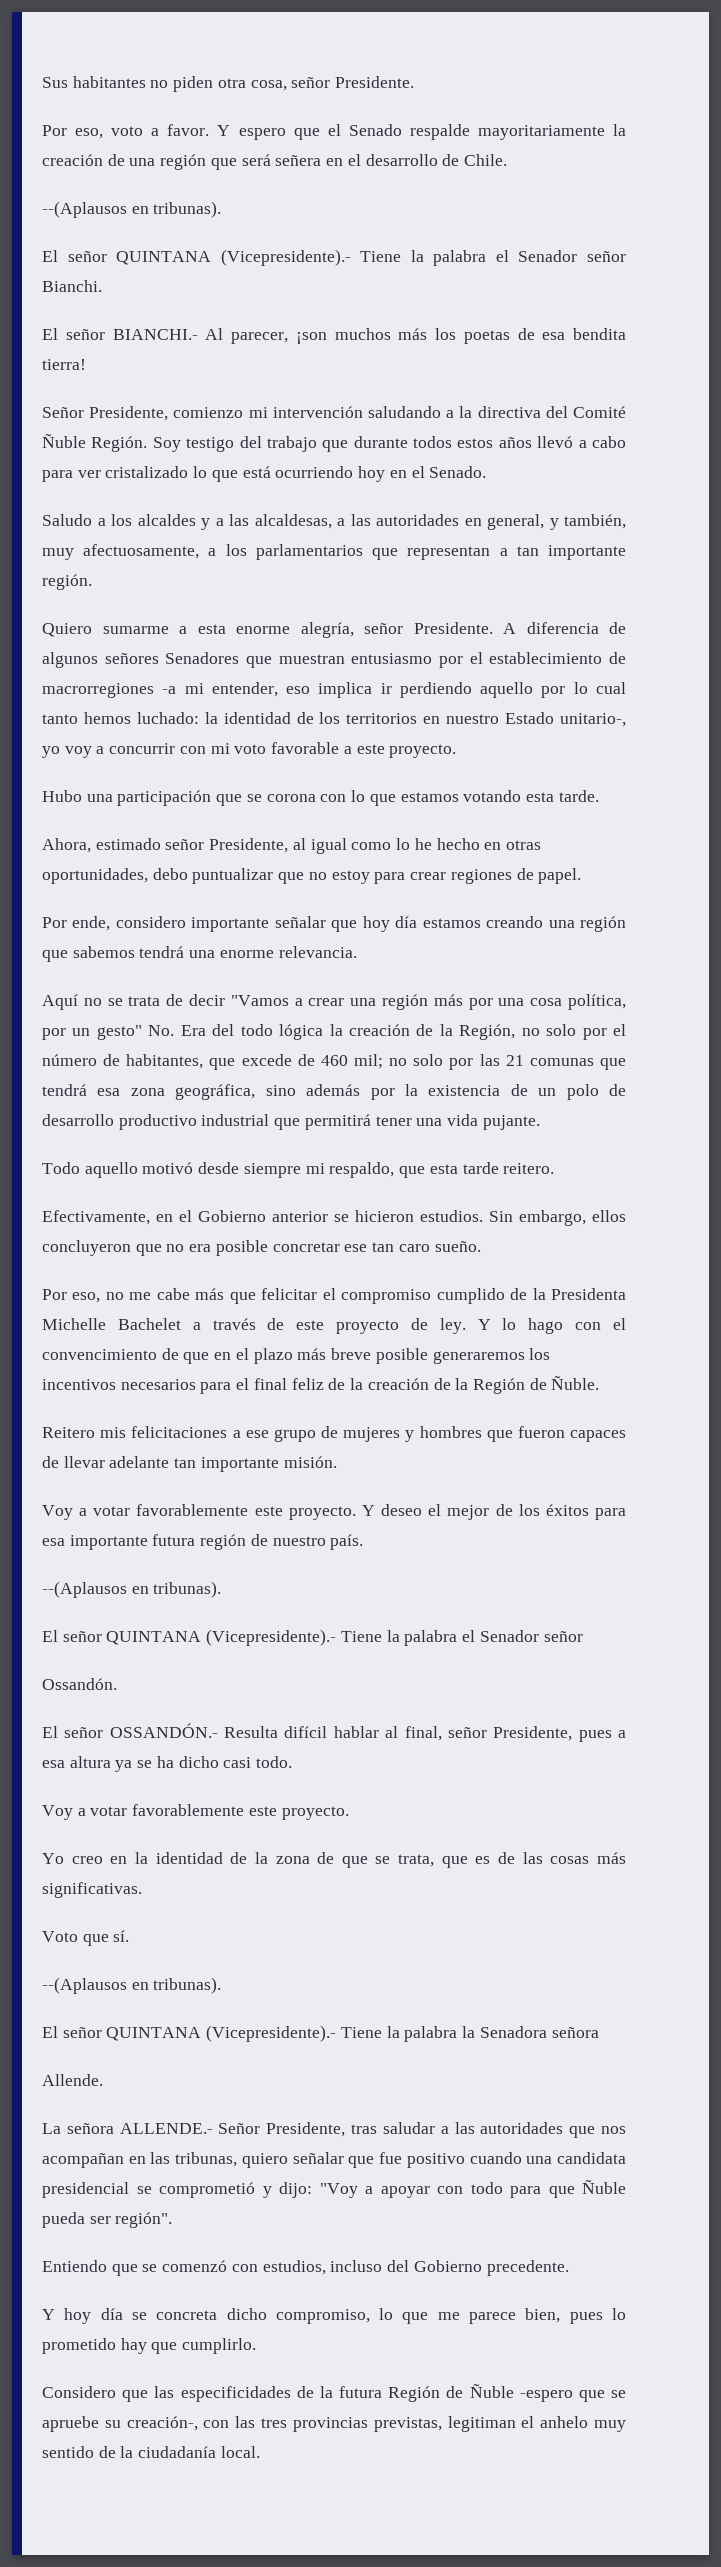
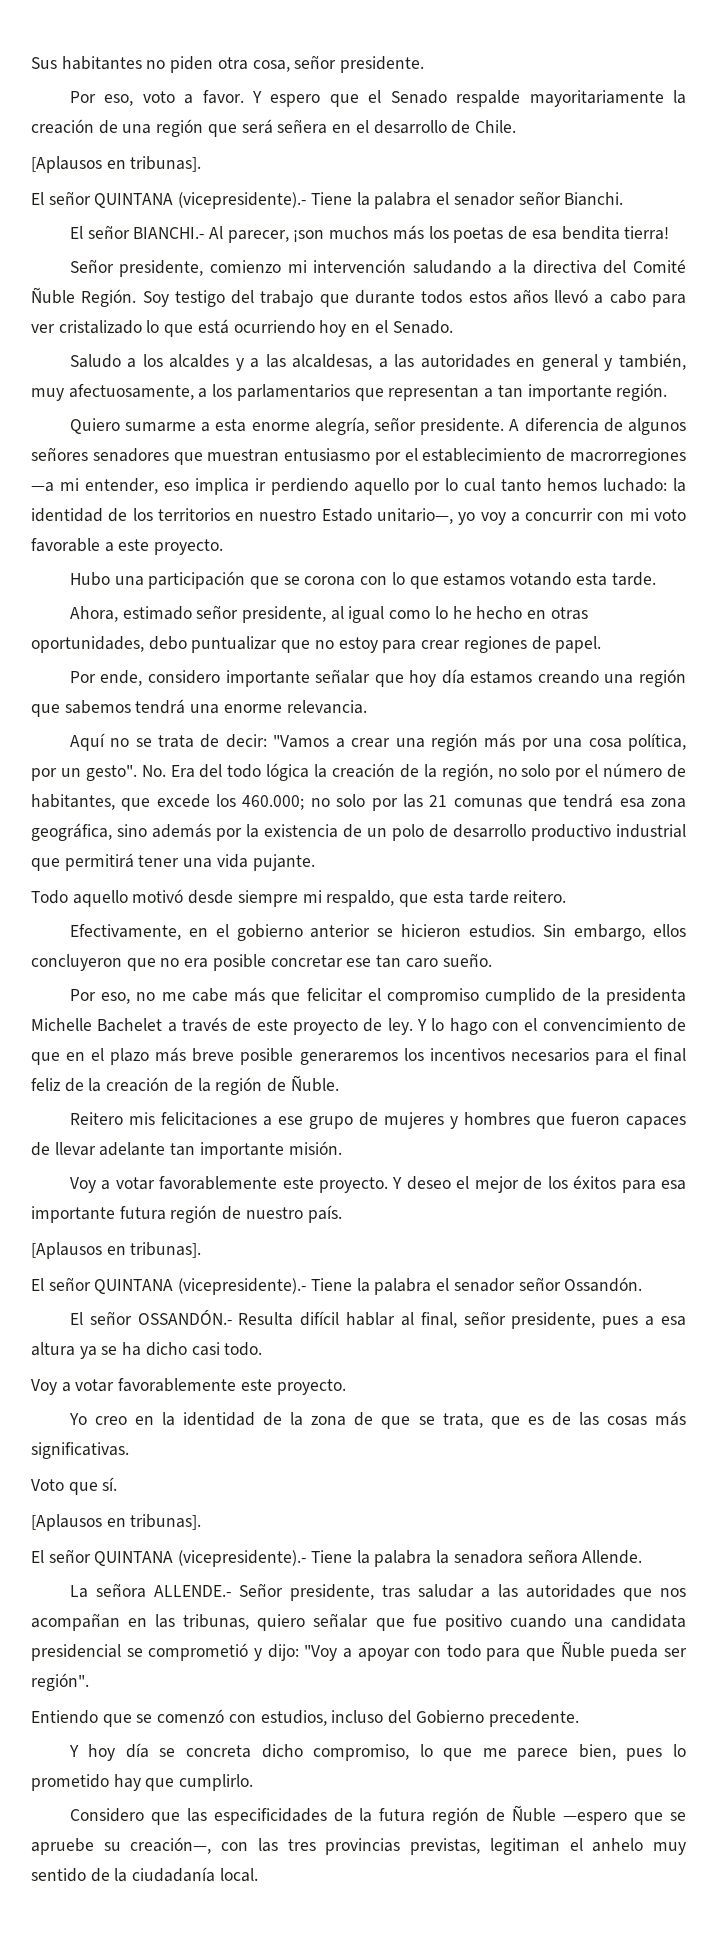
- Sus habitantes no piden otra cosa, señor Presidente.
+ Sus habitantes no piden otra cosa, señor presidente.
  Y espero que el Senado respalde mayoritariamente la creación de una región que será señera en el desarrollo de Chile.
- --(Aplausos en tribunas).
- El señor QUINTANA (Vicepresidente).- Tiene la palabra el Senador señor Bianchi.
+ [Aplausos en tribunas].
+ El señor QUINTANA (vicepresidente).- Tiene la palabra el senador señor Bianchi.
- Señor Presidente, comienzo mi intervención saludando a la directiva del Comité Ñuble Región.
+ Señor presidente, comienzo mi intervención saludando a la directiva del Comité Ñuble Región.
- Saludo a los alcaldes y a las alcaldesas, a las autoridades en general, y también, muy afectuosamente, a los parlamentarios que representan a tan importante región.
+ Saludo a los alcaldes y a las alcaldesas, a las autoridades en general y también, muy afectuosamente, a los parlamentarios que representan a tan importante región.
- Quiero sumarme a esta enorme alegría, señor Presidente.
+ Quiero sumarme a esta enorme alegría, señor presidente.
- A diferencia de algunos señores Senadores que muestran entusiasmo por el establecimiento de macrorregiones -a mi entender, eso implica ir perdiendo aquello por lo cual tanto hemos luchado: la identidad de los territorios en nuestro Estado unitario-, yo voy a concurrir con mi voto favorable a este proyecto.
+ A diferencia de algunos señores senadores que muestran entusiasmo por el establecimiento de macrorregiones —a mi entender, eso implica ir perdiendo aquello por lo cual tanto hemos luchado: la identidad de los territorios en nuestro Estado unitario—, yo voy a concurrir con mi voto favorable a este proyecto.
- Ahora, estimado señor Presidente, al igual como lo he hecho en otras oportunidades, debo puntualizar que no estoy para crear regiones de papel.
+ Ahora, estimado señor presidente, al igual como lo he hecho en otras oportunidades, debo puntualizar que no estoy para crear regiones de papel.
- Aquí no se trata de decir "Vamos a crear una región más por una cosa política, por un gesto" No. Era del todo lógica la creación de la Región, no solo por el número de habitantes, que excede de 460 mil;
+ Aquí no se trata de decir: "Vamos a crear una región más por una cosa política, por un gesto". No. Era del todo lógica la creación de la región, no solo por el número de habitantes, que excede los 460.000;
- Efectivamente, en el Gobierno anterior se hicieron estudios.
+ Efectivamente, en el gobierno anterior se hicieron estudios.
- Por eso, no me cabe más que felicitar el compromiso cumplido de la Presidenta Michelle Bachelet a través de este proyecto de ley.
+ Por eso, no me cabe más que felicitar el compromiso cumplido de la presidenta Michelle Bachelet a través de este proyecto de ley.
- Y lo hago con el convencimiento de que en el plazo más breve posible generaremos los incentivos necesarios para el final feliz de la creación de la Región de Ñuble.
+ Y lo hago con el convencimiento de que en el plazo más breve posible generaremos los incentivos necesarios para el final feliz de la creación de la región de Ñuble.
  Y deseo el mejor de los éxitos para esa importante futura región de nuestro país.
- --(Aplausos en tribunas).
- El señor QUINTANA (Vicepresidente).- Tiene la palabra el Senador señor
- Ossandón.
+ [Aplausos en tribunas].
+ El señor QUINTANA (vicepresidente).- Tiene la palabra el senador señor Ossandón.
- El señor OSSANDÓN.- Resulta difícil hablar al final, señor Presidente, pues a esa altura ya se ha dicho casi todo.
+ El señor OSSANDÓN.- Resulta difícil hablar al final, señor presidente, pues a esa altura ya se ha dicho casi todo.
  Voto que sí.
- --(Aplausos en tribunas).
- El señor QUINTANA (Vicepresidente).- Tiene la palabra la Senadora señora
- Allende.
+ [Aplausos en tribunas].
+ El señor QUINTANA (vicepresidente).- Tiene la palabra la senadora señora Allende.
- La señora ALLENDE.- Señor Presidente, tras saludar a las autoridades que nos acompañan en las tribunas, quiero señalar que fue positivo cuando una candidata presidencial se comprometió y dijo: "Voy a apoyar con todo para que Ñuble pueda ser región".
+ La señora ALLENDE.- Señor presidente, tras saludar a las autoridades que nos acompañan en las tribunas, quiero señalar que fue positivo cuando una candidata presidencial se comprometió y dijo: "Voy a apoyar con todo para que Ñuble pueda ser región".
- Considero que las especificidades de la futura Región de Ñuble -espero que se apruebe su creación-, con las tres provincias previstas, legitiman el anhelo muy sentido de la ciudadanía local.
+ Considero que las especificidades de la futura región de Ñuble —espero que se apruebe su creación—, con las tres provincias previstas, legitiman el anhelo muy sentido de la ciudadanía local.

